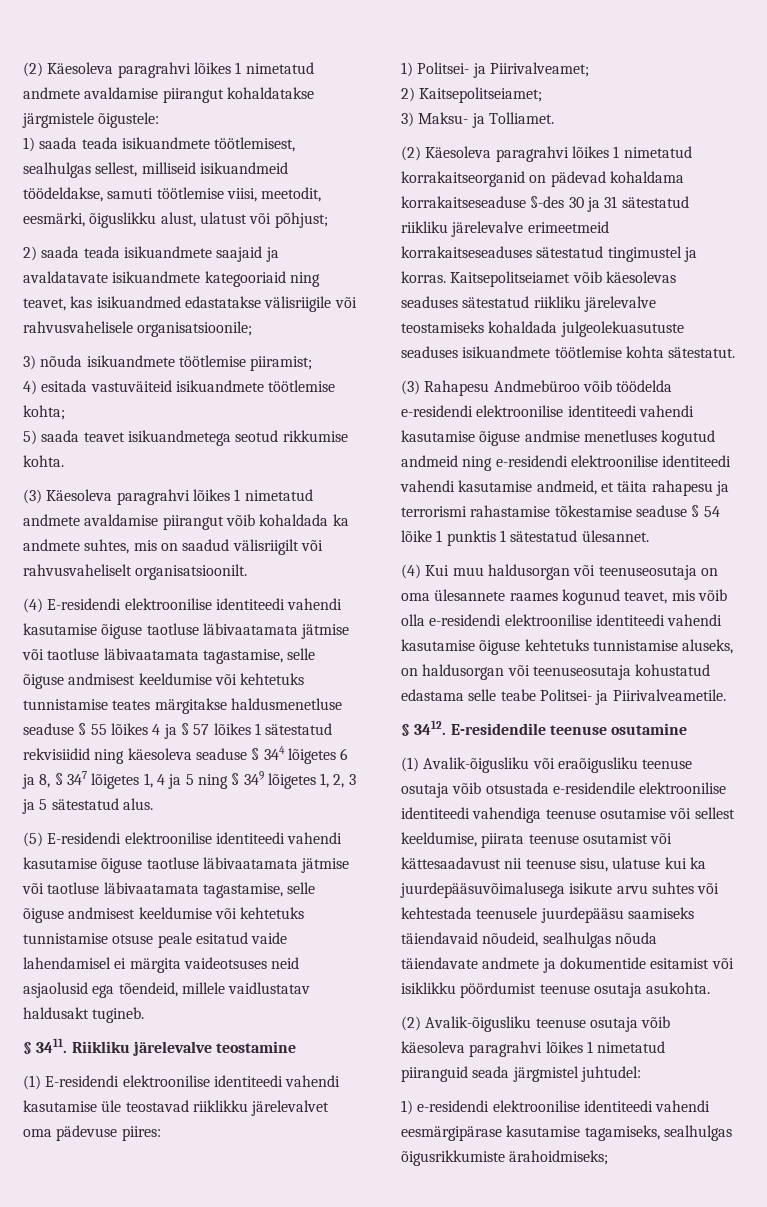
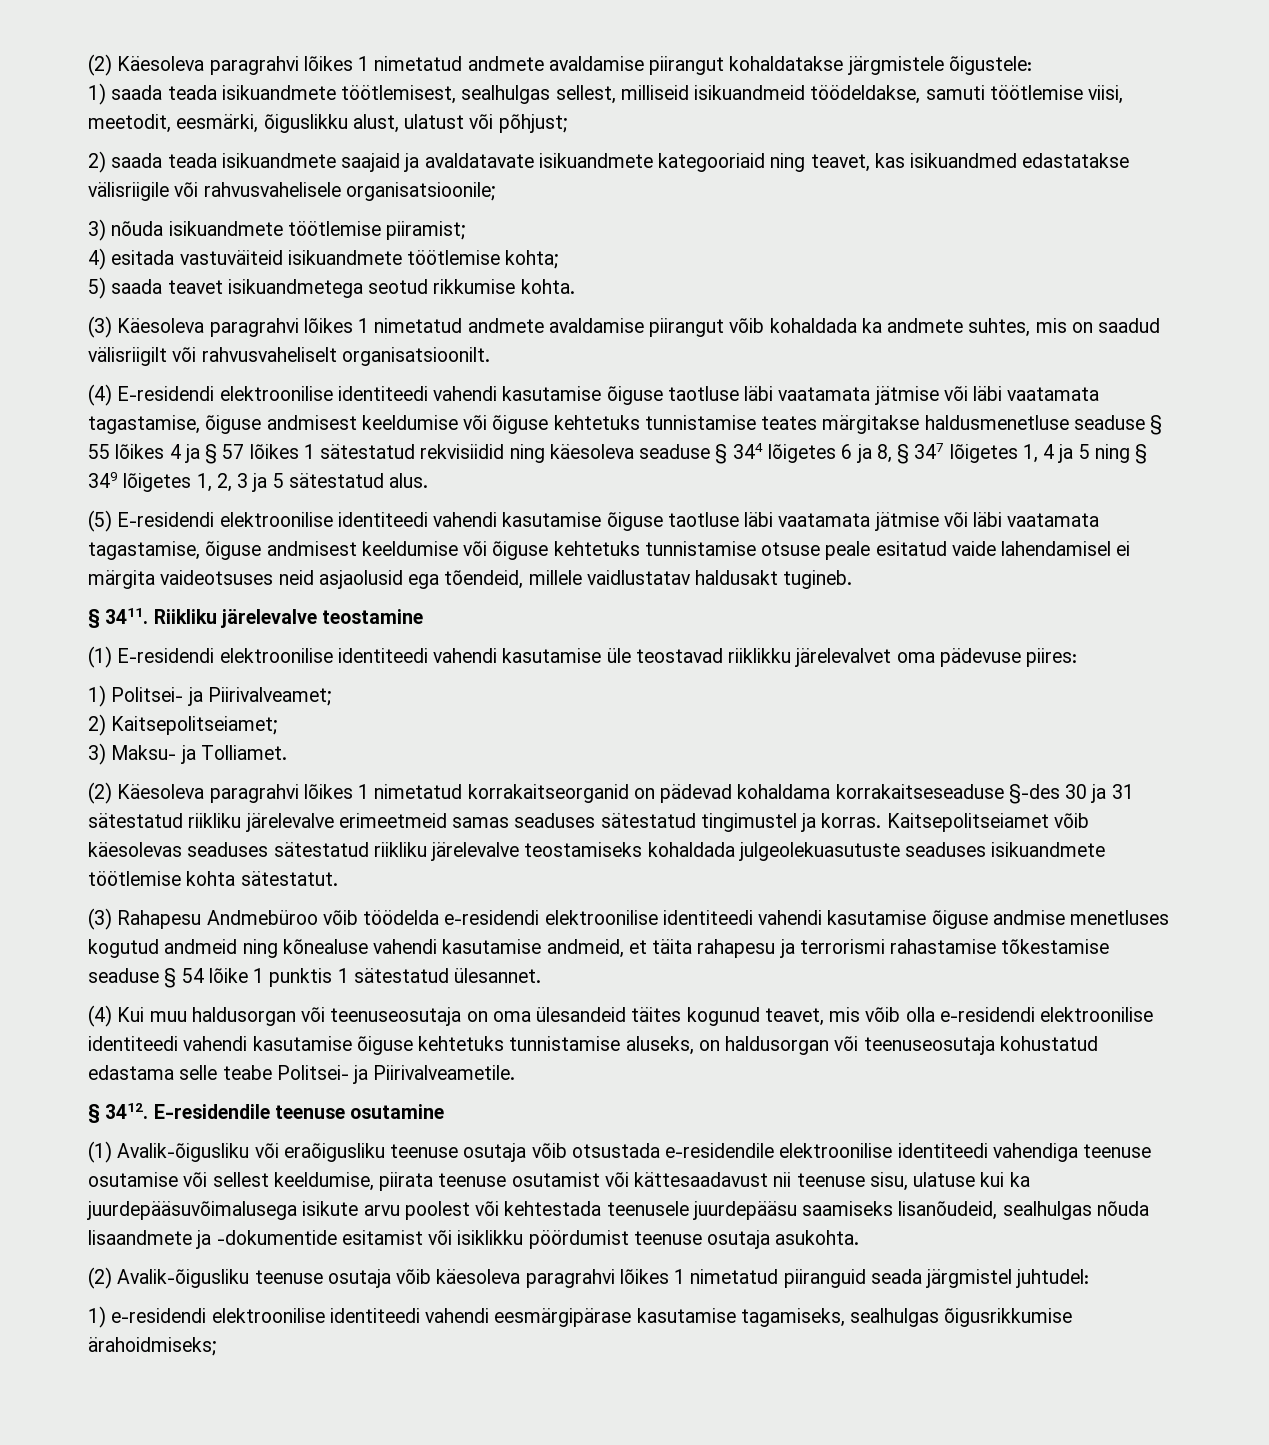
- (4) E-residendi elektroonilise identiteedi vahendi kasutamise õiguse taotluse läbivaatamata jätmise või taotluse läbivaatamata tagastamise, selle õiguse andmisest keeldumise või kehtetuks tunnistamise teates märgitakse haldusmenetluse seaduse § 55 lõikes 4 ja § 57 lõikes 1 sätestatud rekvisiidid ning käesoleva seaduse § 344 lõigetes 6 ja 8, § 347 lõigetes 1, 4 ja 5 ning § 349 lõigetes 1, 2, 3 ja 5 sätestatud alus.
+ (4) E-residendi elektroonilise identiteedi vahendi kasutamise õiguse taotluse läbi vaatamata jätmise või läbi vaatamata tagastamise, õiguse andmisest keeldumise või õiguse kehtetuks tunnistamise teates märgitakse haldusmenetluse seaduse § 55 lõikes 4 ja § 57 lõikes 1 sätestatud rekvisiidid ning käesoleva seaduse § 344 lõigetes 6 ja 8, § 347 lõigetes 1, 4 ja 5 ning § 349 lõigetes 1, 2, 3 ja 5 sätestatud alus.
- (5) E-residendi elektroonilise identiteedi vahendi kasutamise õiguse taotluse läbivaatamata jätmise või taotluse läbivaatamata tagastamise, selle õiguse andmisest keeldumise või kehtetuks tunnistamise otsuse peale esitatud vaide lahendamisel ei märgita vaideotsuses neid asjaolusid ega tõendeid, millele vaidlustatav haldusakt tugineb.
+ (5) E-residendi elektroonilise identiteedi vahendi kasutamise õiguse taotluse läbi vaatamata jätmise või läbi vaatamata tagastamise, õiguse andmisest keeldumise või õiguse kehtetuks tunnistamise otsuse peale esitatud vaide lahendamisel ei märgita vaideotsuses neid asjaolusid ega tõendeid, millele vaidlustatav haldusakt tugineb.
- (2) Käesoleva paragrahvi lõikes 1 nimetatud korrakaitseorganid on pädevad kohaldama korrakaitseseaduse §-des 30 ja 31 sätestatud riikliku järelevalve erimeetmeid korrakaitseseaduses sätestatud tingimustel ja korras.
+ (2) Käesoleva paragrahvi lõikes 1 nimetatud korrakaitseorganid on pädevad kohaldama korrakaitseseaduse §-des 30 ja 31 sätestatud riikliku järelevalve erimeetmeid samas seaduses sätestatud tingimustel ja korras.
- (3) Rahapesu Andmebüroo võib töödelda e-residendi elektroonilise identiteedi vahendi kasutamise õiguse andmise menetluses kogutud andmeid ning e-residendi elektroonilise identiteedi vahendi kasutamise andmeid, et täita rahapesu ja terrorismi rahastamise tõkestamise seaduse § 54 lõike 1 punktis 1 sätestatud ülesannet.
+ (3) Rahapesu Andmebüroo võib töödelda e-residendi elektroonilise identiteedi vahendi kasutamise õiguse andmise menetluses kogutud andmeid ning kõnealuse vahendi kasutamise andmeid, et täita rahapesu ja terrorismi rahastamise tõkestamise seaduse § 54 lõike 1 punktis 1 sätestatud ülesannet.
- (4) Kui muu haldusorgan või teenuseosutaja on oma ülesannete raames kogunud teavet, mis võib olla e-residendi elektroonilise identiteedi vahendi kasutamise õiguse kehtetuks tunnistamise aluseks, on haldusorgan või teenuseosutaja kohustatud edastama selle teabe Politsei- ja Piirivalveametile.
+ (4) Kui muu haldusorgan või teenuseosutaja on oma ülesandeid täites kogunud teavet, mis võib olla e-residendi elektroonilise identiteedi vahendi kasutamise õiguse kehtetuks tunnistamise aluseks, on haldusorgan või teenuseosutaja kohustatud edastama selle teabe Politsei- ja Piirivalveametile.
- (1) Avalik-õigusliku või eraõigusliku teenuse osutaja võib otsustada e-residendile elektroonilise identiteedi vahendiga teenuse osutamise või sellest keeldumise, piirata teenuse osutamist või kättesaadavust nii teenuse sisu, ulatuse kui ka juurdepääsuvõimalusega isikute arvu suhtes või kehtestada teenusele juurdepääsu saamiseks täiendavaid nõudeid, sealhulgas nõuda täiendavate andmete ja dokumentide esitamist või isiklikku pöördumist teenuse osutaja asukohta.
+ (1) Avalik-õigusliku või eraõigusliku teenuse osutaja võib otsustada e-residendile elektroonilise identiteedi vahendiga teenuse osutamise või sellest keeldumise, piirata teenuse osutamist või kättesaadavust nii teenuse sisu, ulatuse kui ka juurdepääsuvõimalusega isikute arvu poolest või kehtestada teenusele juurdepääsu saamiseks lisanõudeid, sealhulgas nõuda lisaandmete ja -dokumentide esitamist või isiklikku pöördumist teenuse osutaja asukohta.
- 1) e-residendi elektroonilise identiteedi vahendi eesmärgipärase kasutamise tagamiseks, sealhulgas õigusrikkumiste ärahoidmiseks;
+ 1) e-residendi elektroonilise identiteedi vahendi eesmärgipärase kasutamise tagamiseks, sealhulgas õigusrikkumise ärahoidmiseks;

